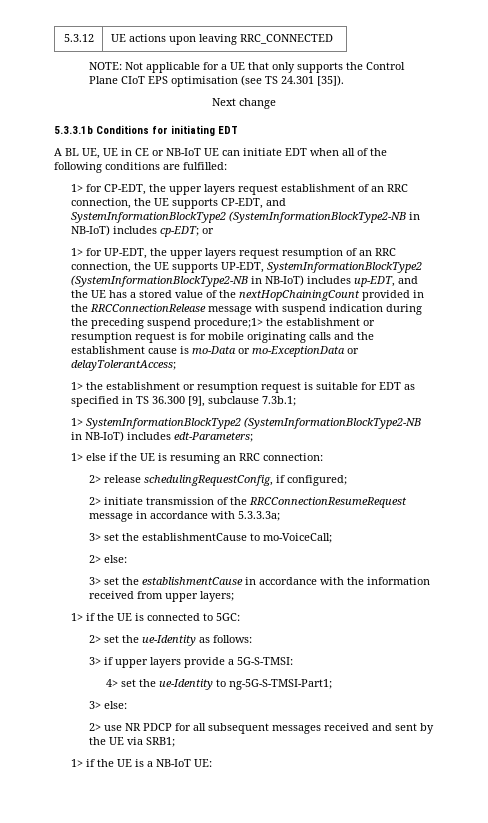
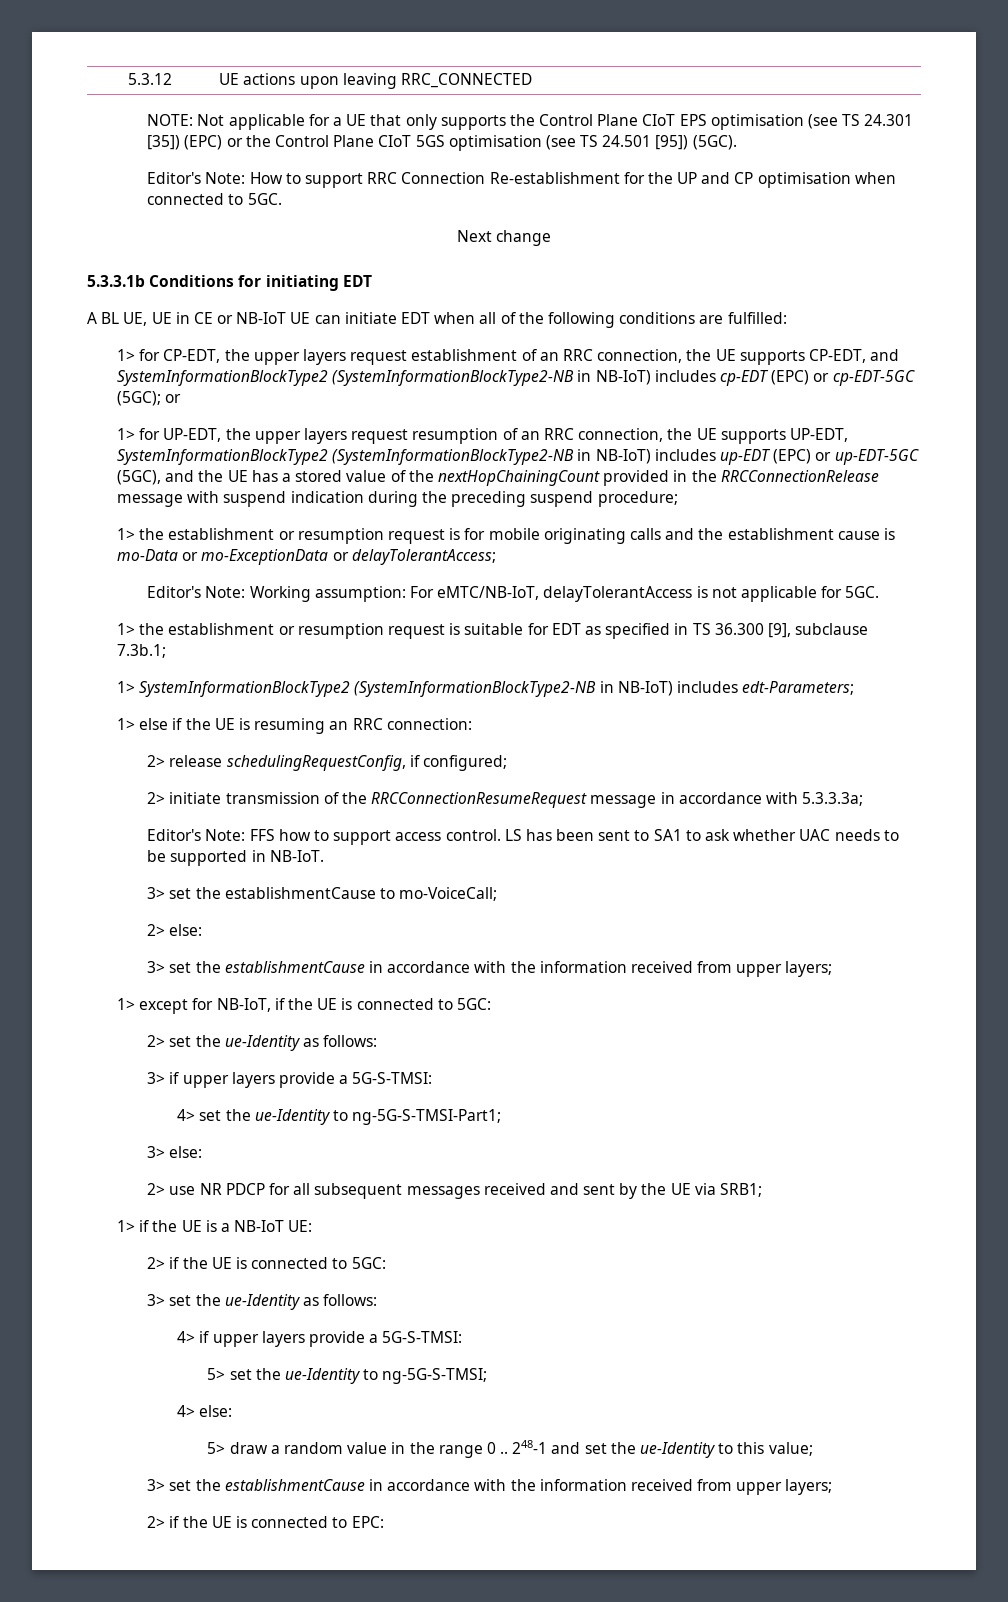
- NOTE: Not applicable for a UE that only supports the Control Plane CIoT EPS optimisation (see TS 24.301 [35]).
+ NOTE: Not applicable for a UE that only supports the Control Plane CIoT EPS optimisation (see TS 24.301 [35]) (EPC) or the Control Plane CIoT 5GS optimisation (see TS 24.501 [95]) (5GC).
+ Editor's Note: How to support RRC Connection Re-establishment for the UP and CP optimisation when connected to 5GC.
- 1> for CP-EDT, the upper layers request establishment of an RRC connection, the UE supports CP-EDT, and SystemInformationBlockType2 (SystemInformationBlockType2-NB in NB-IoT) includes cp-EDT; or
+ 1> for CP-EDT, the upper layers request establishment of an RRC connection, the UE supports CP-EDT, and SystemInformationBlockType2 (SystemInformationBlockType2-NB in NB-IoT) includes cp-EDT (EPC) or cp-EDT-5GC (5GC); or
- 1> for UP-EDT, the upper layers request resumption of an RRC connection, the UE supports UP-EDT, SystemInformationBlockType2 (SystemInformationBlockType2-NB in NB-IoT) includes up-EDT, and the UE has a stored value of the nextHopChainingCount provided in the RRCConnectionRelease message with suspend indication during the preceding suspend procedure;1> the establishment or resumption request is for mobile originating calls and the establishment cause is mo-Data or mo-ExceptionData or delayTolerantAccess;
+ 1> for UP-EDT, the upper layers request resumption of an RRC connection, the UE supports UP-EDT, SystemInformationBlockType2 (SystemInformationBlockType2-NB in NB-IoT) includes up-EDT (EPC) or up-EDT-5GC (5GC), and the UE has a stored value of the nextHopChainingCount provided in the RRCConnectionRelease message with suspend indication during the preceding suspend procedure;
+ 1> the establishment or resumption request is for mobile originating calls and the establishment cause is mo-Data or mo-ExceptionData or delayTolerantAccess;
+ Editor's Note: Working assumption: For eMTC/NB-IoT, delayTolerantAccess is not applicable for 5GC.
+ Editor's Note: FFS how to support access control. LS has been sent to SA1 to ask whether UAC needs to be supported in NB-IoT.
- 1> if the UE is connected to 5GC:
+ 1> except for NB-IoT, if the UE is connected to 5GC:
+ 2> if the UE is connected to 5GC:
+ 3> set the ue-Identity as follows:
+ 4> if upper layers provide a 5G-S-TMSI:
+ 5> set the ue-Identity to ng-5G-S-TMSI;
+ 4> else:
+ 5> draw a random value in the range 0 .. 248-1 and set the ue-Identity to this value;
+ 3> set the establishmentCause in accordance with the information received from upper layers;
+ 2> if the UE is connected to EPC:

